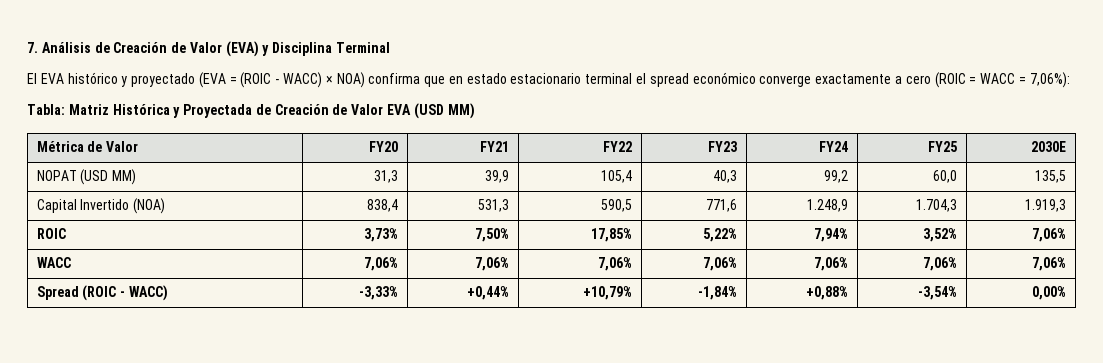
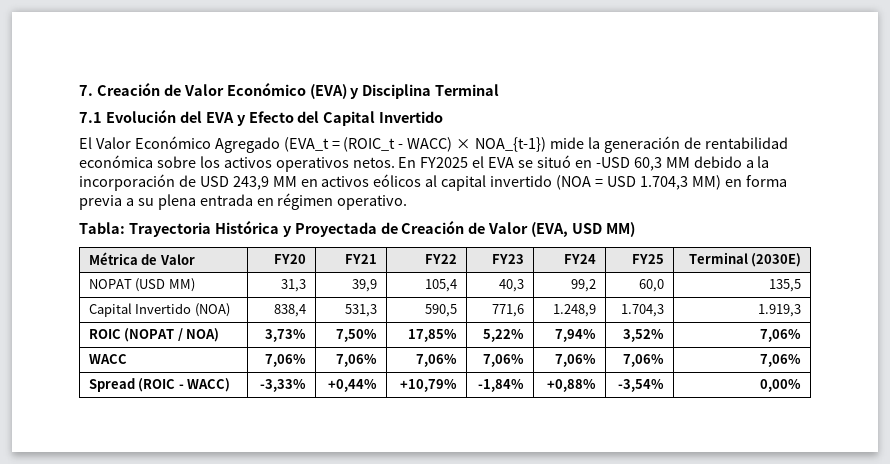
- 7. Análisis de Creación de Valor (EVA) y Disciplina Terminal
+ 7. Creación de Valor Económico (EVA) y Disciplina Terminal
- El EVA histórico y proyectado (EVA = (ROIC - WACC) × NOA) confirma que en estado estacionario terminal el spread económico converge exactamente a cero (ROIC = WACC = 7,06%):
+ 7.1 Evolución del EVA y Efecto del Capital Invertido
+ El Valor Económico Agregado (EVA_t = (ROIC_t - WACC) × NOA_{t-1}) mide la generación de rentabilidad económica sobre los activos operativos netos. En FY2025 el EVA se situó en -USD 60,3 MM debido a la incorporación de USD 243,9 MM en activos eólicos al capital invertido (NOA = USD 1.704,3 MM) en forma previa a su plena entrada en régimen operativo.
- Tabla: Matriz Histórica y Proyectada de Creación de Valor EVA (USD MM)
+ Tabla: Trayectoria Histórica y Proyectada de Creación de Valor (EVA, USD MM)
- Métrica de Valor | FY20 | FY21 | FY22 | FY23 | FY24 | FY25 | 2030E
+ Métrica de Valor | FY20 | FY21 | FY22 | FY23 | FY24 | FY25 | Terminal (2030E)
- ROIC | 3,73% | 7,50% | 17,85% | 5,22% | 7,94% | 3,52% | 7,06%
+ ROIC (NOPAT / NOA) | 3,73% | 7,50% | 17,85% | 5,22% | 7,94% | 3,52% | 7,06%

